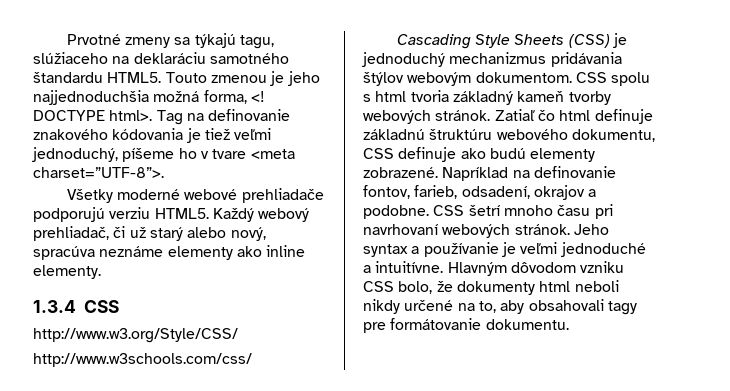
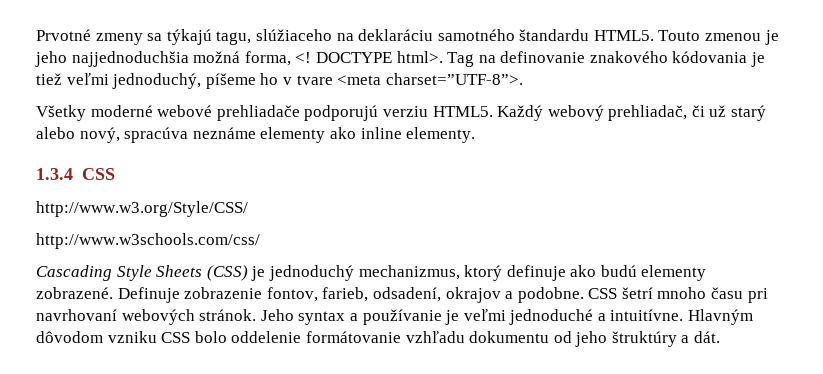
- Cascading Style Sheets (CSS) je jednoduchý mechanizmus pridávania štýlov webovým dokumentom. CSS spolu s html tvoria základný kameň tvorby webových stránok. Zatiaľ čo html definuje základnú štruktúru webového dokumentu, CSS definuje ako budú elementy zobrazené.
+ Cascading Style Sheets (CSS) je jednoduchý mechanizmus, ktorý definuje ako budú elementy zobrazené.
- Napríklad na definovanie fontov, farieb, odsadení, okrajov a podobne.
+ Definuje zobrazenie fontov, farieb, odsadení, okrajov a podobne.
- Hlavným dôvodom vzniku CSS bolo, že dokumenty html neboli nikdy určené na to, aby obsahovali tagy pre formátovanie dokumentu.
+ Hlavným dôvodom vzniku CSS bolo oddelenie formátovanie vzhľadu dokumentu od jeho štruktúry a dát.

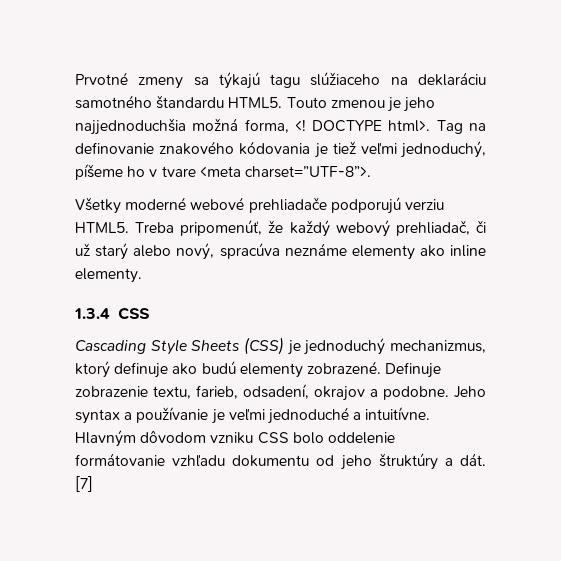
- Prvotné zmeny sa týkajú tagu, slúžiaceho na deklaráciu samotného štandardu HTML5.
+ Prvotné zmeny sa týkajú tagu slúžiaceho na deklaráciu samotného štandardu HTML5.
- Každý webový prehliadač, či už starý alebo nový, spracúva neznáme elementy ako inline elementy.
+ Treba pripomenúť, že každý webový prehliadač, či už starý alebo nový, spracúva neznáme elementy ako inline elementy.
- http://www.w3.org/Style/CSS/
- http://www.w3schools.com/css/
- Definuje zobrazenie fontov, farieb, odsadení, okrajov a podobne.
+ Definuje zobrazenie textu, farieb, odsadení, okrajov a podobne.
- CSS šetrí mnoho času pri navrhovaní webových stránok.
+ [7]

